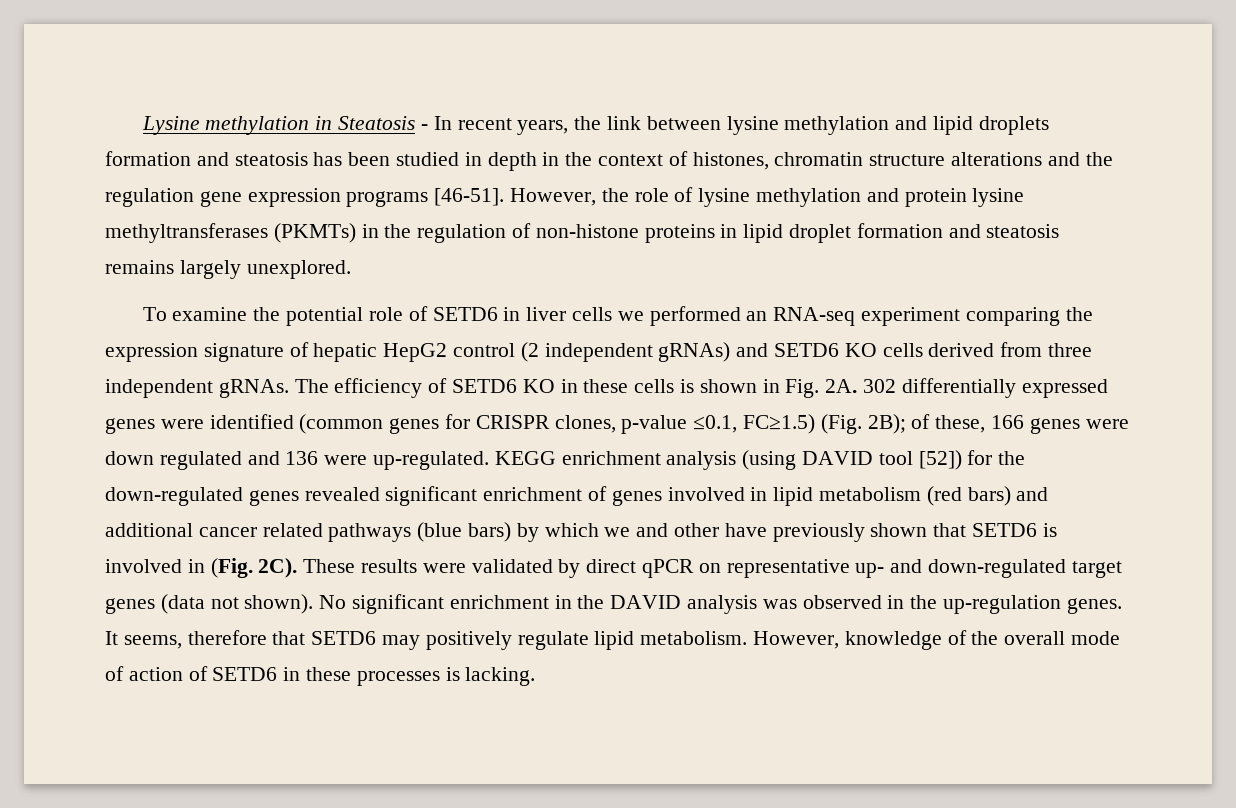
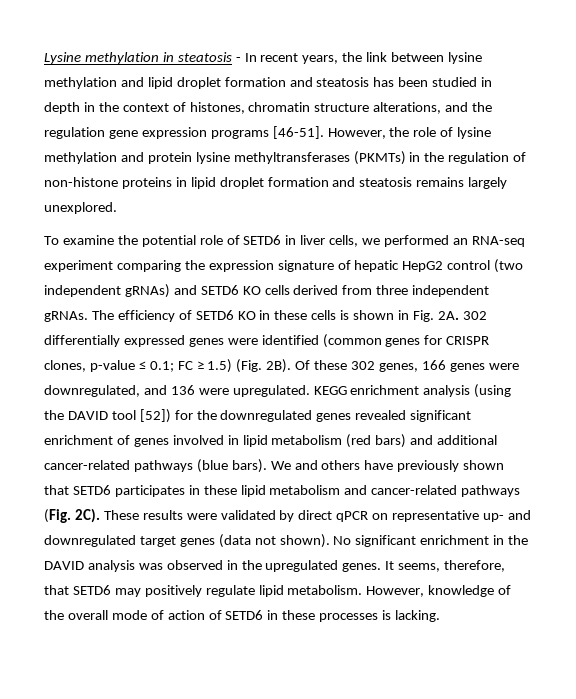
- Lysine methylation in Steatosis - In recent years, the link between lysine methylation and lipid droplets formation and steatosis has been studied in depth in the context of histones, chromatin structure alterations and the regulation gene expression programs [46-51].
+ Lysine methylation in steatosis - In recent years, the link between lysine methylation and lipid droplet formation and steatosis has been studied in depth in the context of histones, chromatin structure alterations, and the regulation gene expression programs [46-51].
- To examine the potential role of SETD6 in liver cells we performed an RNA-seq experiment comparing the expression signature of hepatic HepG2 control (2 independent gRNAs) and SETD6 KO cells derived from three independent gRNAs.
+ To examine the potential role of SETD6 in liver cells, we performed an RNA-seq experiment comparing the expression signature of hepatic HepG2 control (two independent gRNAs) and SETD6 KO cells derived from three independent gRNAs.
- 302 differentially expressed genes were identified (common genes for CRISPR clones, p-value ≤0.1, FC≥1.5) (Fig. 2B); of these, 166 genes were down regulated and 136 were up-regulated.
+ 302 differentially expressed genes were identified (common genes for CRISPR clones, p-value ≤ 0.1; FC ≥ 1.5) (Fig. 2B). Of these 302 genes, 166 genes were downregulated, and 136 were upregulated.
- KEGG enrichment analysis (using DAVID tool [52]) for the down-regulated genes revealed significant enrichment of genes involved in lipid metabolism (red bars) and additional cancer related pathways (blue bars) by which we and other have previously shown that SETD6 is involved in (Fig. 2C).
+ KEGG enrichment analysis (using the DAVID tool [52]) for the downregulated genes revealed significant enrichment of genes involved in lipid metabolism (red bars) and additional cancer-related pathways (blue bars). We and others have previously shown that SETD6 participates in these lipid metabolism and cancer-related pathways (Fig. 2C).
- These results were validated by direct qPCR on representative up- and down-regulated target genes (data not shown).
+ These results were validated by direct qPCR on representative up- and downregulated target genes (data not shown).
- No significant enrichment in the DAVID analysis was observed in the up-regulation genes.
+ No significant enrichment in the DAVID analysis was observed in the upregulated genes.
- It seems, therefore that SETD6 may positively regulate lipid metabolism.
+ It seems, therefore, that SETD6 may positively regulate lipid metabolism.

